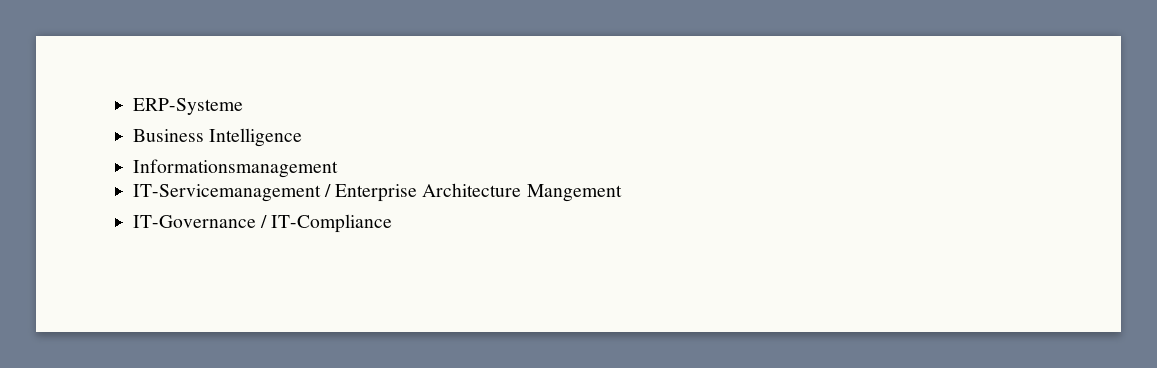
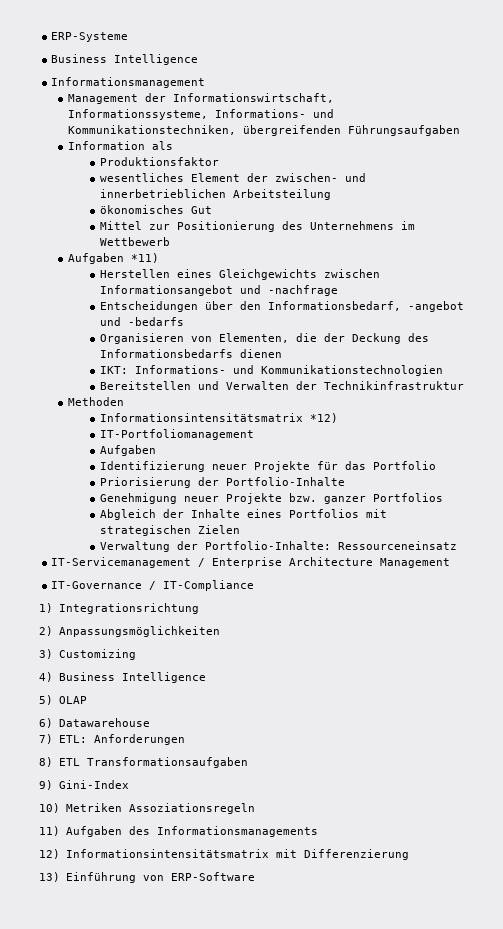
+ Management der Informationswirtschaft, Informationssysteme, Informations- und Kommunikationstechniken, übergreifenden Führungsaufgaben
+ Information als
+ Produktionsfaktor
+ wesentliches Element der zwischen- und innerbetrieblichen Arbeitsteilung
+ ökonomisches Gut
+ Mittel zur Positionierung des Unternehmens im Wettbewerb
+ Aufgaben *11)
+ Herstellen eines Gleichgewichts zwischen Informationsangebot und -nachfrage
+ Entscheidungen über den Informationsbedarf, -angebot und -bedarfs
+ Organisieren von Elementen, die der Deckung des Informationsbedarfs dienen
+ IKT: Informations- und Kommunikationstechnologien
+ Bereitstellen und Verwalten der Technikinfrastruktur
+ Methoden
+ Informationsintensitätsmatrix *12)
+ IT-Portfoliomanagement
+ Aufgaben
+ Identifizierung neuer Projekte für das Portfolio
+ Priorisierung der Portfolio-Inhalte
+ Genehmigung neuer Projekte bzw. ganzer Portfolios
+ Abgleich der Inhalte eines Portfolios mit strategischen Zielen
+ Verwaltung der Portfolio-Inhalte: Ressourceneinsatz
- IT-Servicemanagement / Enterprise Architecture Mangement
+ IT-Servicemanagement / Enterprise Architecture Management
+ 1) Integrationsrichtung
+ 2) Anpassungsmöglichkeiten
+ 3) Customizing
+ 4) Business Intelligence
+ 5) OLAP
+ 6) Datawarehouse
+ 7) ETL: Anforderungen
+ 8) ETL Transformationsaufgaben
+ 9) Gini-Index
+ 10) Metriken Assoziationsregeln
+ 11) Aufgaben des Informationsmanagements
+ 12) Informationsintensitätsmatrix mit Differenzierung
+ 13) Einführung von ERP-Software

